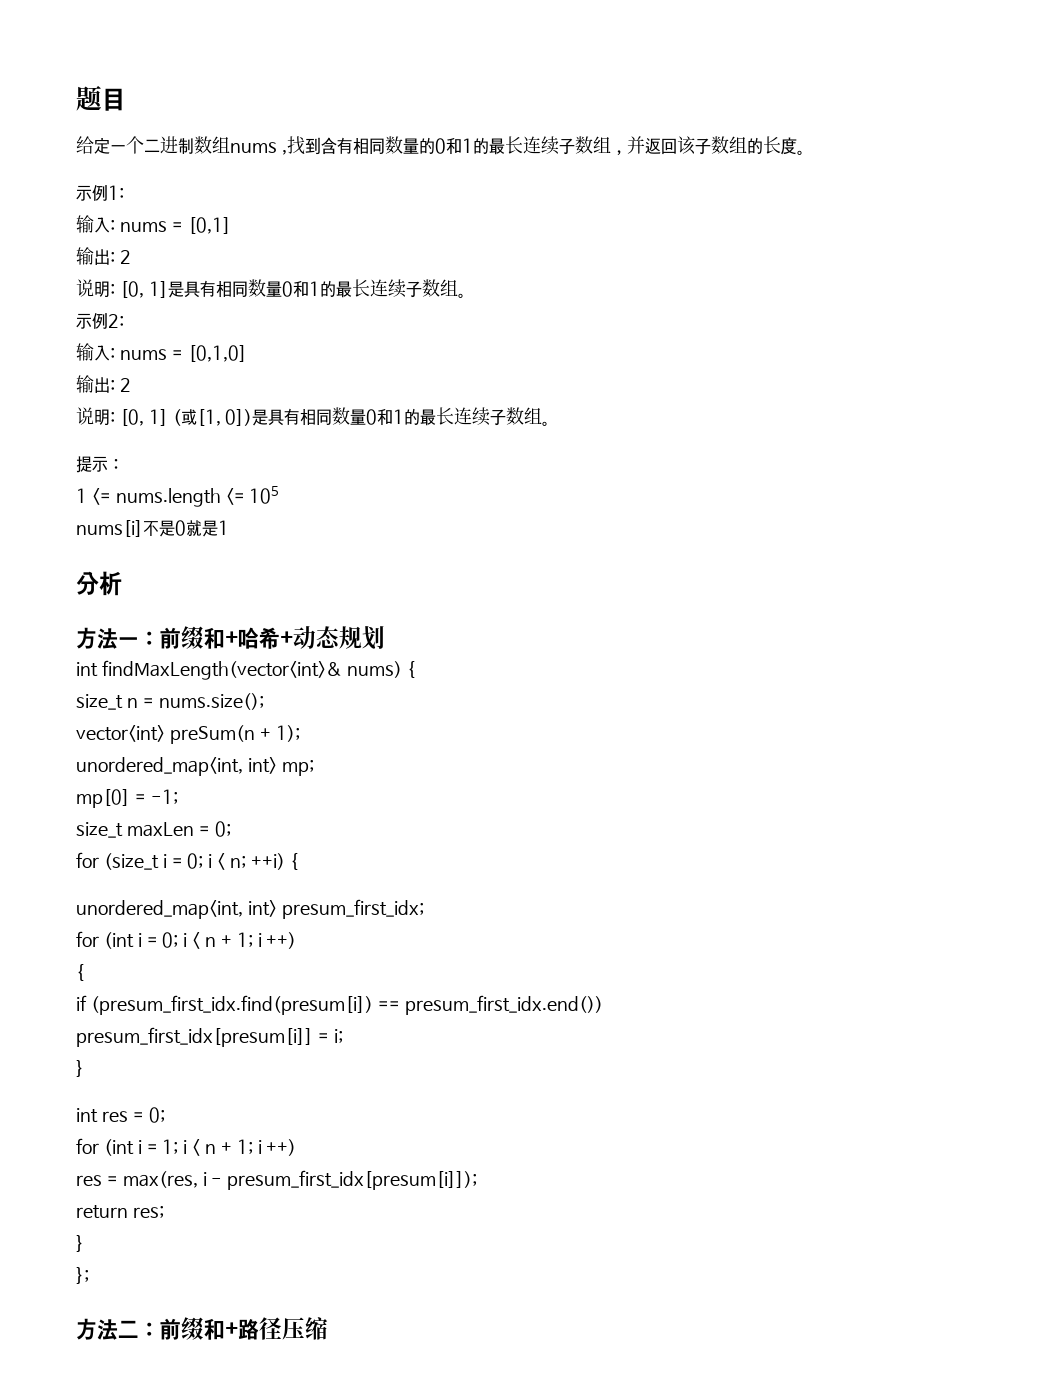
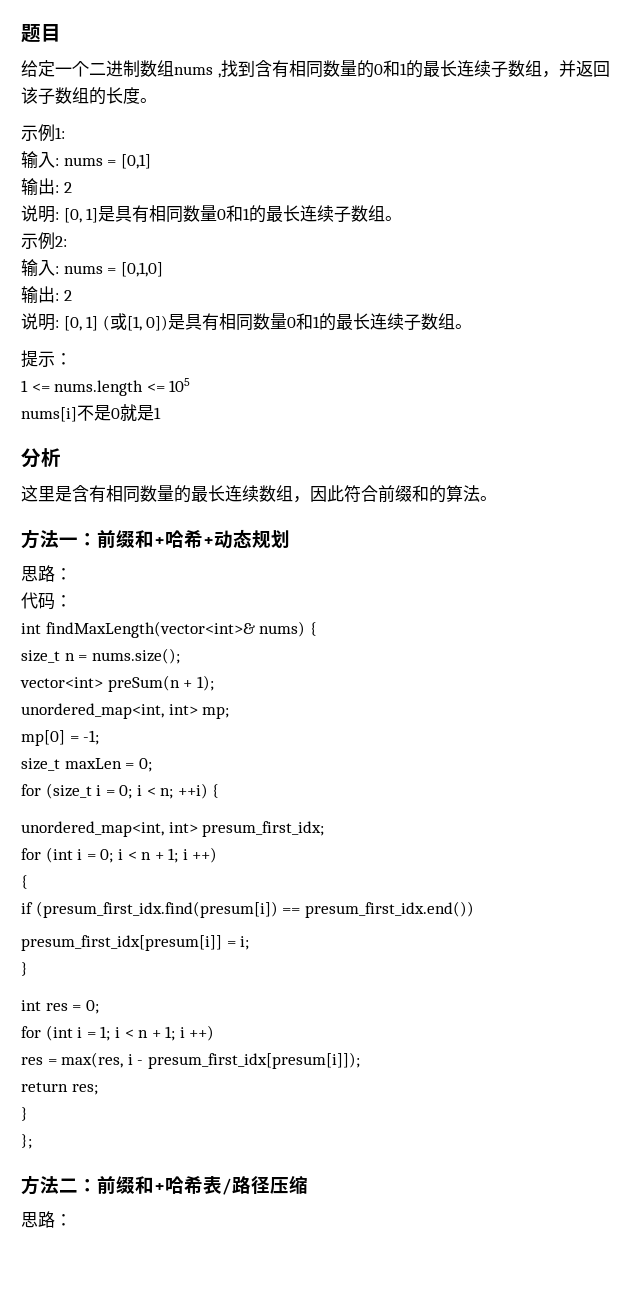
+ 这里是含有相同数量的最长连续数组，因此符合前缀和的算法。
  方法一：前缀和+哈希+动态规划
+ 思路：
+ 代码：
- 方法二：前缀和+路径压缩
+ 方法二：前缀和+哈希表/路径压缩
+ 思路：

